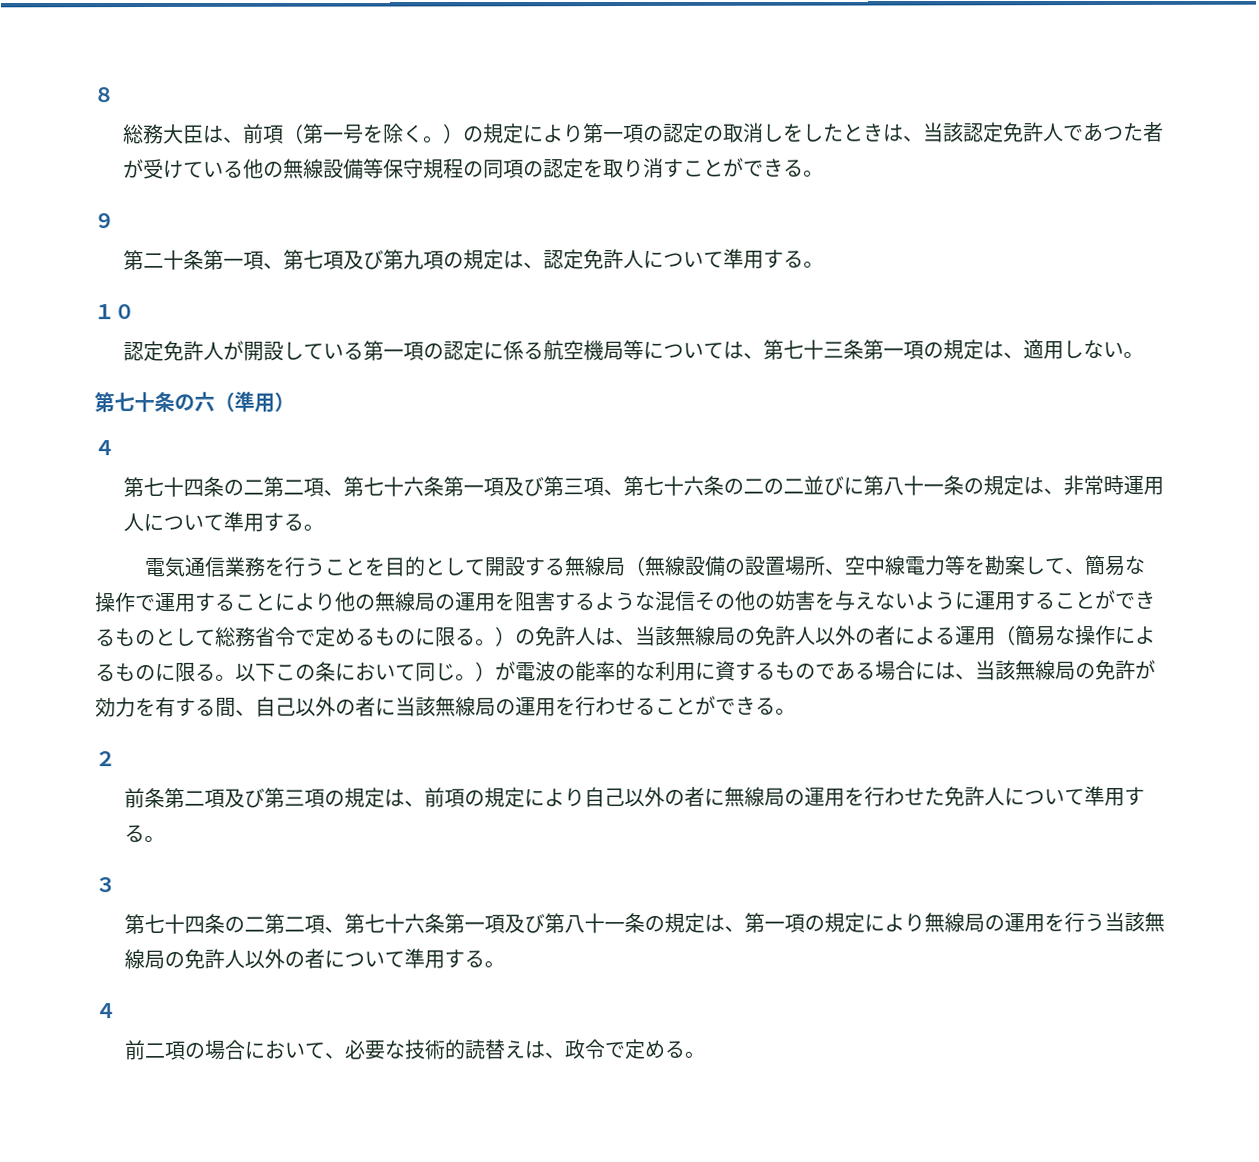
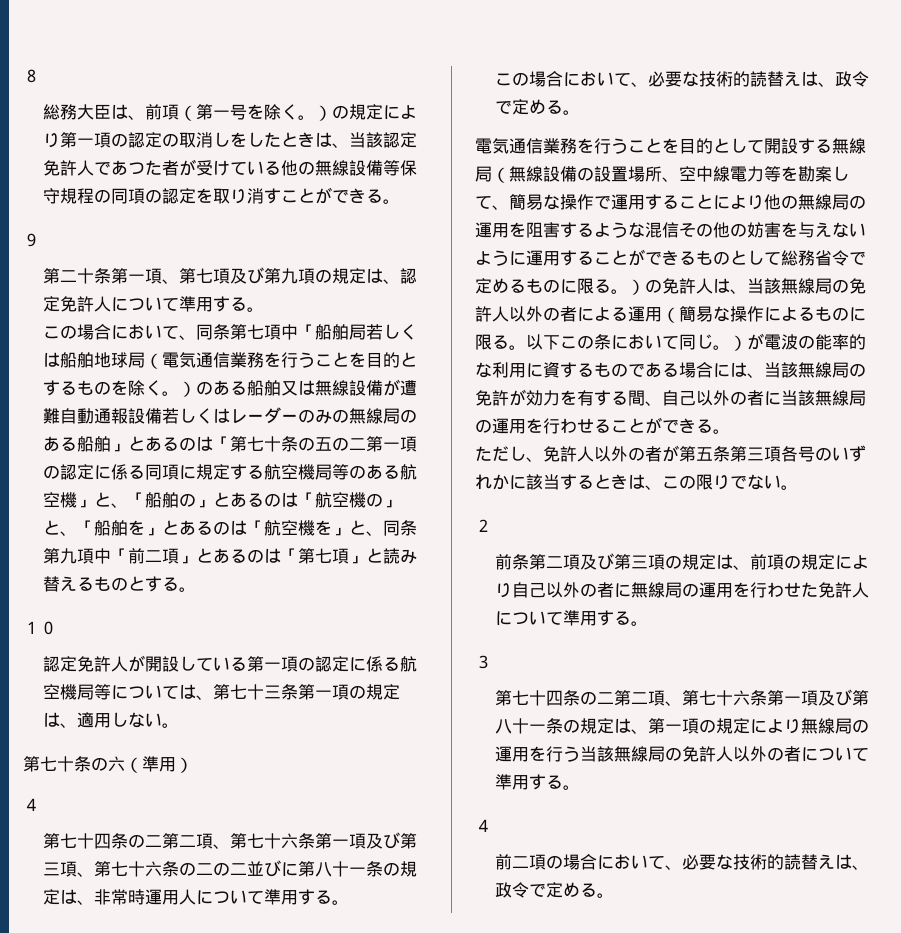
+ この場合において、同条第七項中「船舶局若しくは船舶地球局（電気通信業務を行うことを目的とするものを除く。）のある船舶又は無線設備が遭難自動通報設備若しくはレーダーのみの無線局のある船舶」とあるのは「第七十条の五の二第一項の認定に係る同項に規定する航空機局等のある航空機」と、「船舶の」とあるのは「航空機の」と、「船舶を」とあるのは「航空機を」と、同条第九項中「前二項」とあるのは「第七項」と読み替えるものとする。
+ この場合において、必要な技術的読替えは、政令で定める。
+ ただし、免許人以外の者が第五条第三項各号のいずれかに該当するときは、この限りでない。

